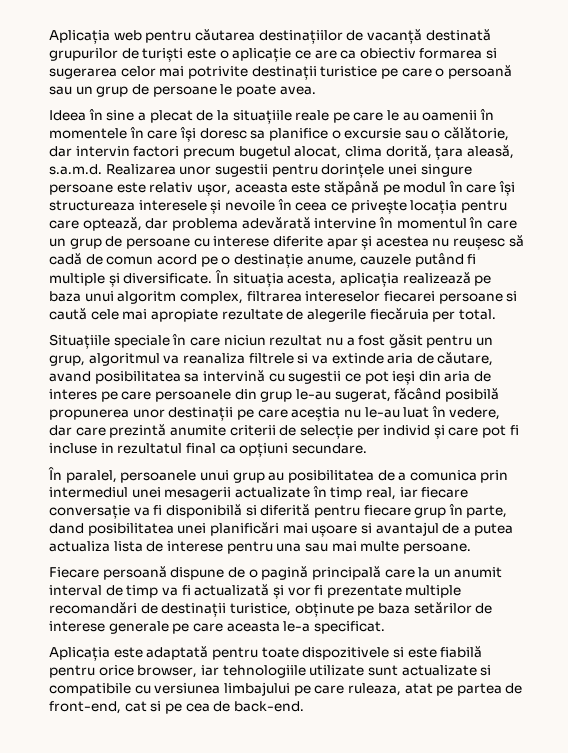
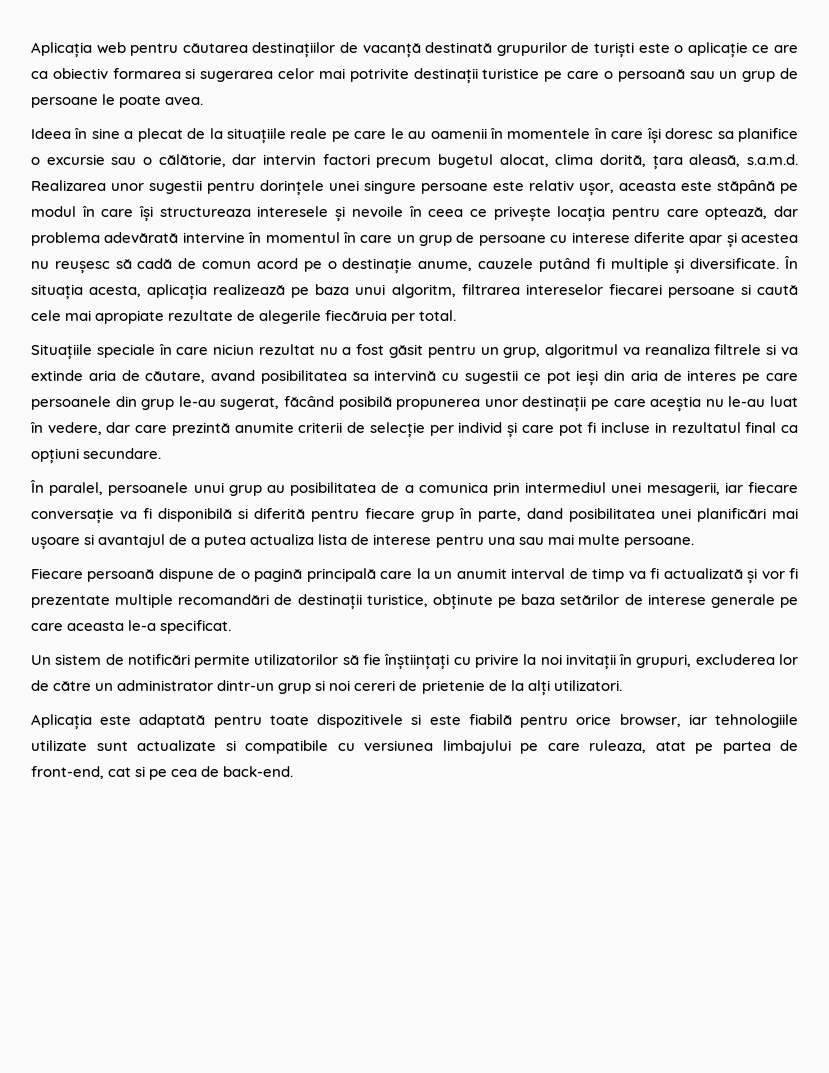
- În situația acesta, aplicația realizează pe baza unui algoritm complex, filtrarea intereselor fiecarei persoane si caută cele mai apropiate rezultate de alegerile fiecăruia per total.
+ În situația acesta, aplicația realizează pe baza unui algoritm, filtrarea intereselor fiecarei persoane si caută cele mai apropiate rezultate de alegerile fiecăruia per total.
- În paralel, persoanele unui grup au posibilitatea de a comunica prin intermediul unei mesagerii actualizate în timp real, iar fiecare conversație va fi disponibilă si diferită pentru fiecare grup în parte, dand posibilitatea unei planificări mai ușoare si avantajul de a putea actualiza lista de interese pentru una sau mai multe persoane.
+ În paralel, persoanele unui grup au posibilitatea de a comunica prin intermediul unei mesagerii, iar fiecare conversație va fi disponibilă si diferită pentru fiecare grup în parte, dand posibilitatea unei planificări mai ușoare si avantajul de a putea actualiza lista de interese pentru una sau mai multe persoane.
+ Un sistem de notificări permite utilizatorilor să fie înștiințați cu privire la noi invitații în grupuri, excluderea lor de către un administrator dintr-un grup si noi cereri de prietenie de la alți utilizatori.

